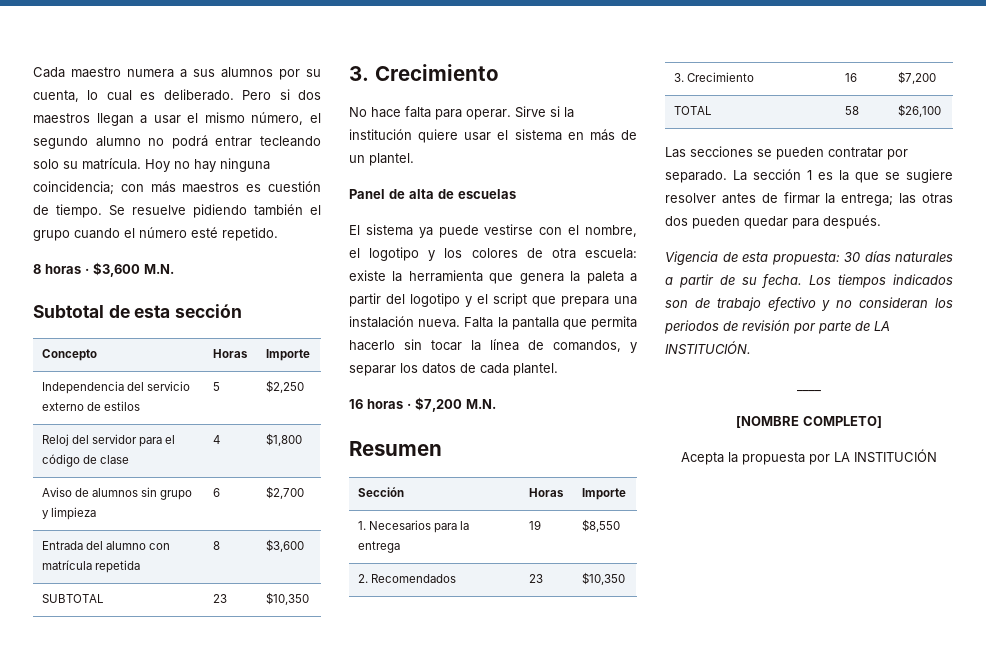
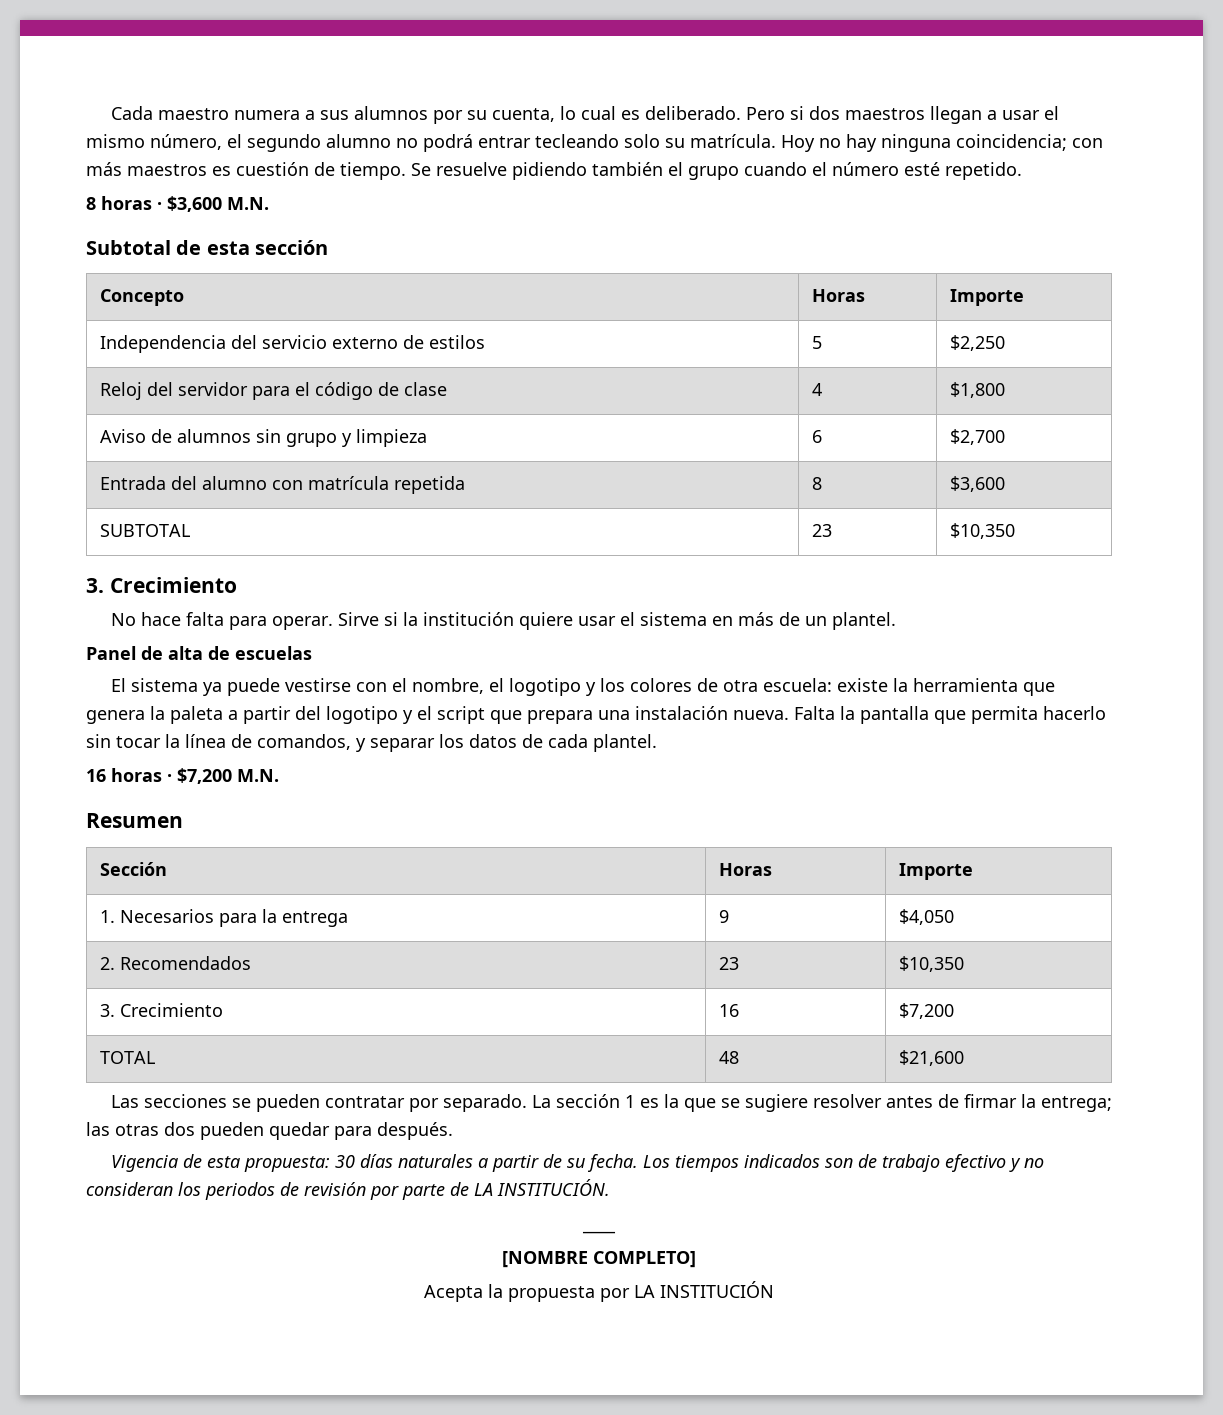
- 1. Necesarios para la entrega | 19 | $8,550
+ 1. Necesarios para la entrega | 9 | $4,050
- TOTAL | 58 | $26,100
+ TOTAL | 48 | $21,600

